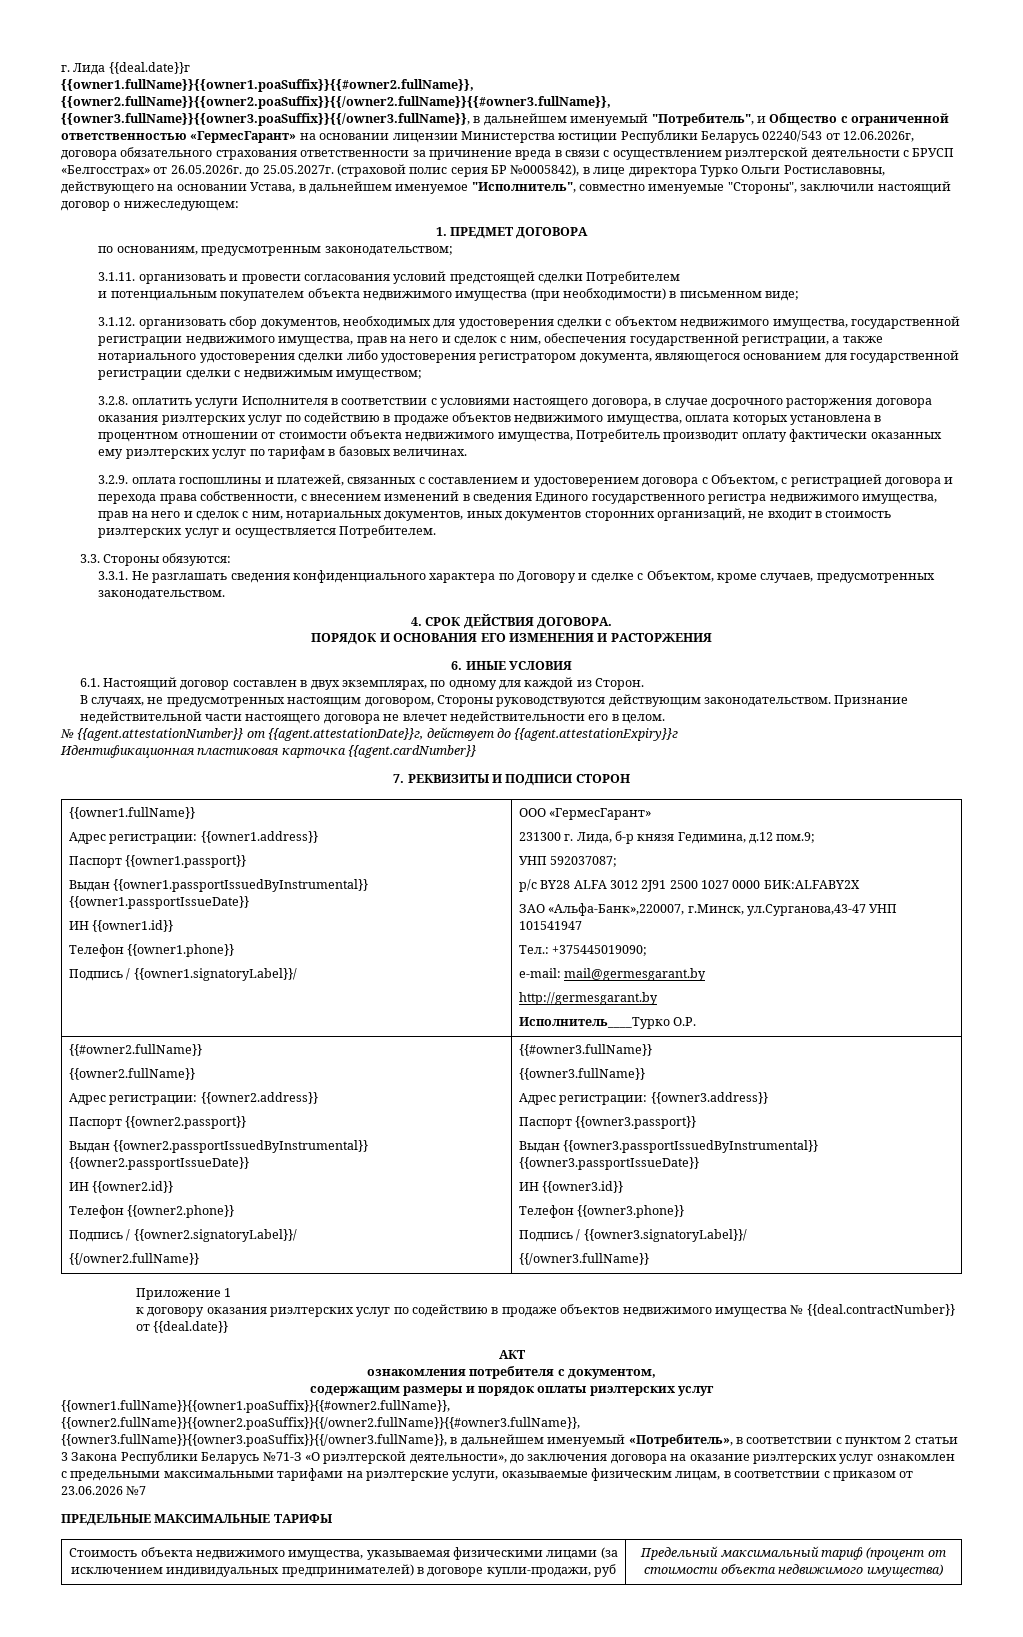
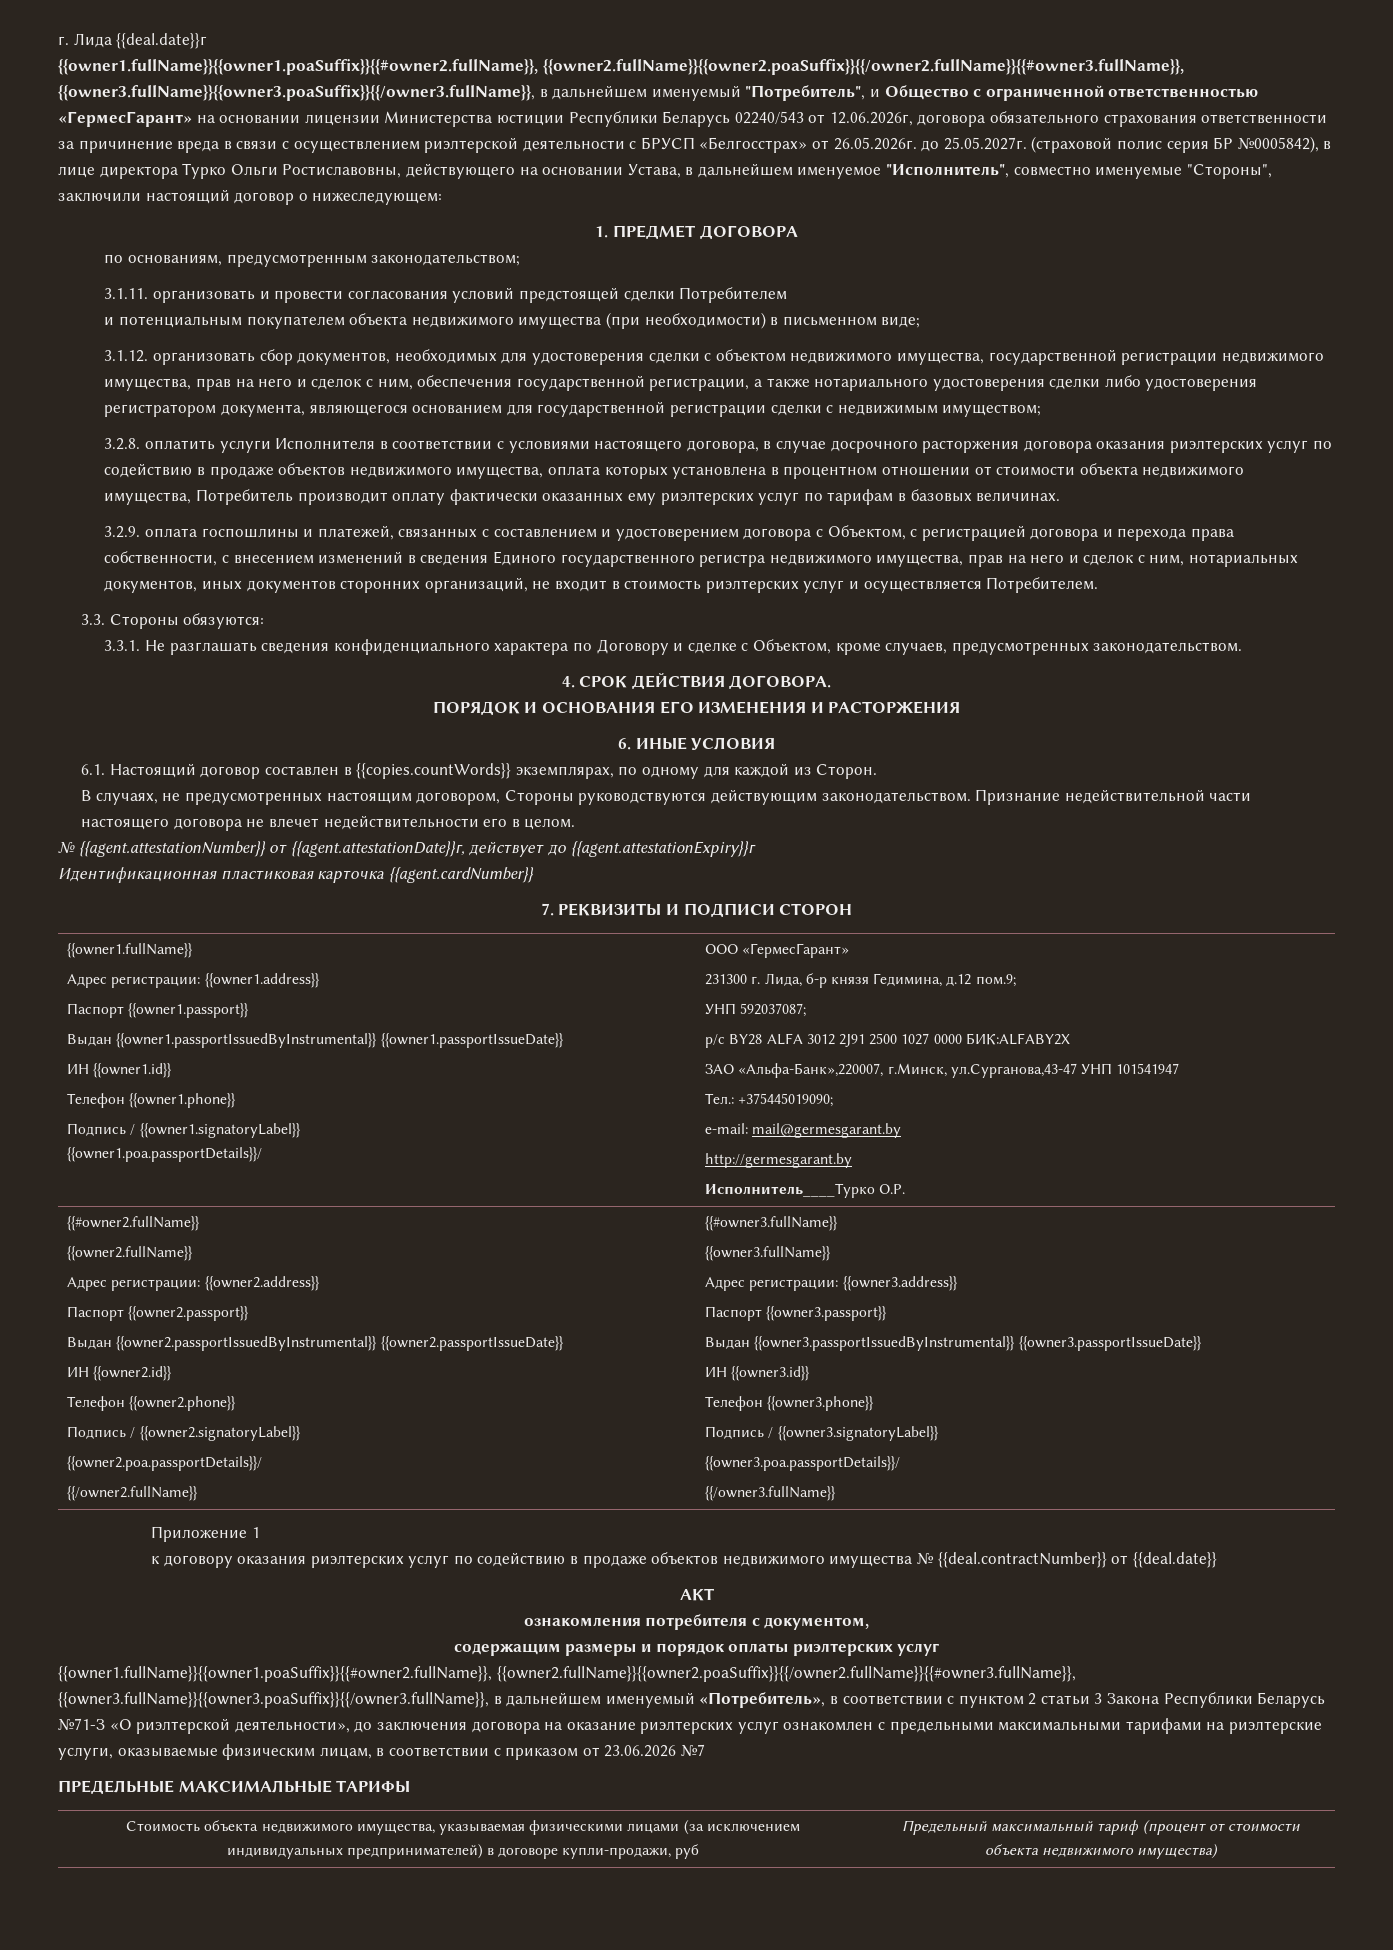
- 6.1. Настоящий договор составлен в двух экземплярах, по одному для каждой из Сторон.
+ 6.1. Настоящий договор составлен в {{copies.countWords}} экземплярах, по одному для каждой из Сторон.
- Подпись / {{owner1.signatoryLabel}}/
+ Подпись / {{owner1.signatoryLabel}}
+ {{owner1.poa.passportDetails}}/
  {{#owner2.fullName}}
  {{owner2.fullName}}
  Адрес регистрации: {{owner2.address}}
  Паспорт {{owner2.passport}}
  Выдан {{owner2.passportIssuedByInstrumental}} {{owner2.passportIssueDate}}
  ИН {{owner2.id}}
  Телефон {{owner2.phone}}
- Подпись / {{owner2.signatoryLabel}}/
+ Подпись / {{owner2.signatoryLabel}}
+ {{owner2.poa.passportDetails}}/
  {{/owner2.fullName}} | {{#owner3.fullName}}
  {{owner3.fullName}}
  Адрес регистрации: {{owner3.address}}
  Паспорт {{owner3.passport}}
  Выдан {{owner3.passportIssuedByInstrumental}} {{owner3.passportIssueDate}}
  ИН {{owner3.id}}
  Телефон {{owner3.phone}}
- Подпись / {{owner3.signatoryLabel}}/
+ Подпись / {{owner3.signatoryLabel}}
+ {{owner3.poa.passportDetails}}/

